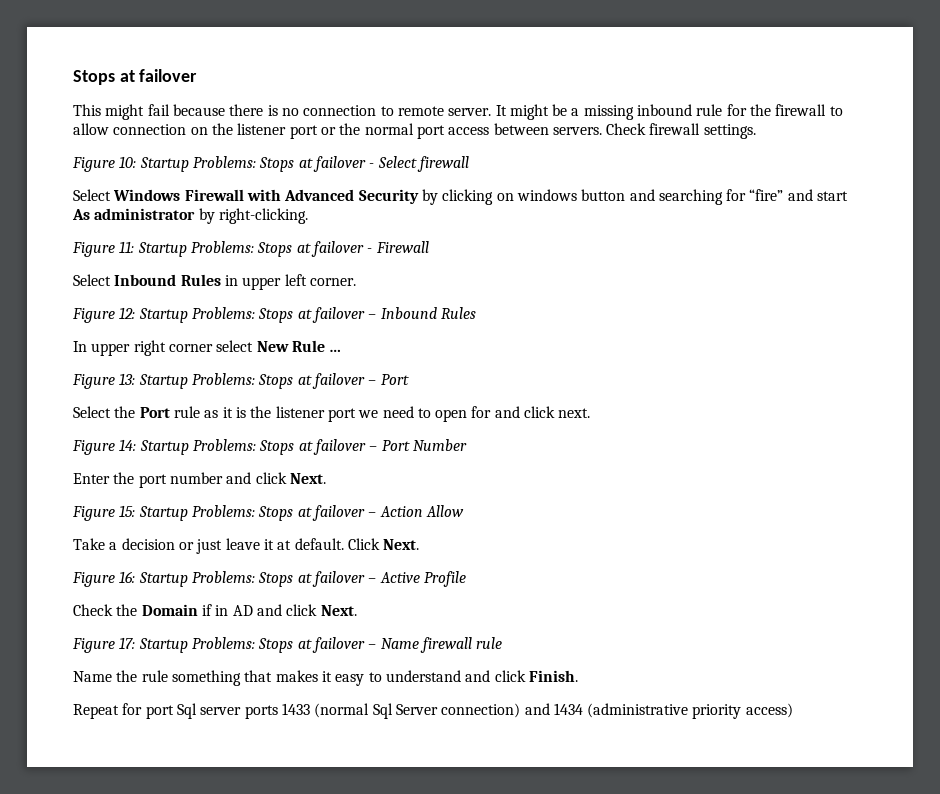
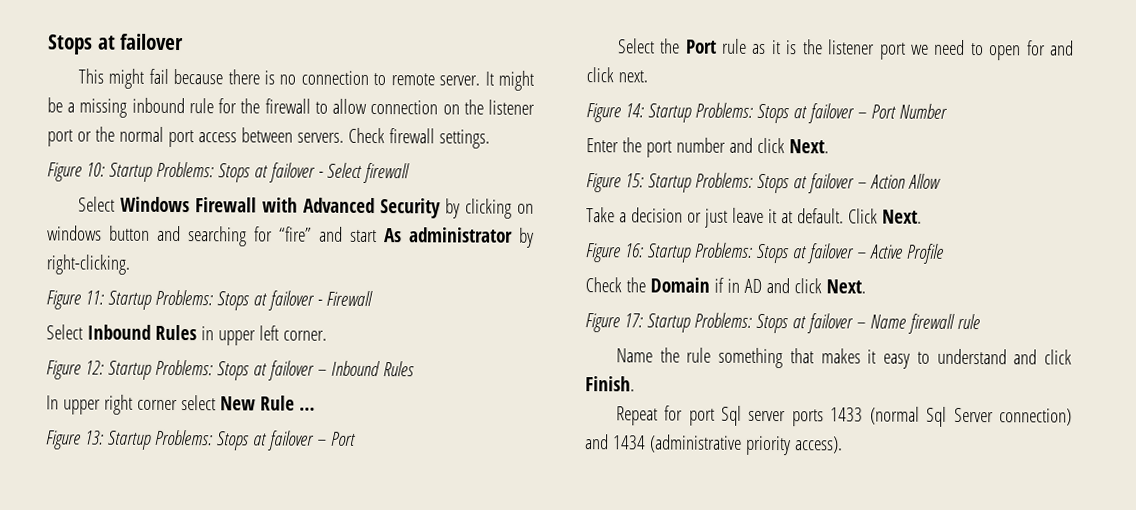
- Repeat for port Sql server ports 1433 (normal Sql Server connection) and 1434 (administrative priority access)
+ Repeat for port Sql server ports 1433 (normal Sql Server connection) and 1434 (administrative priority access).

